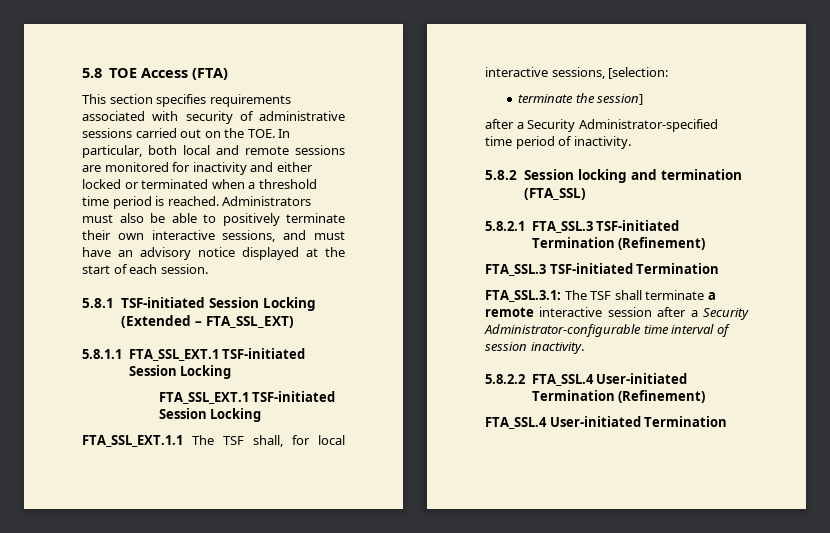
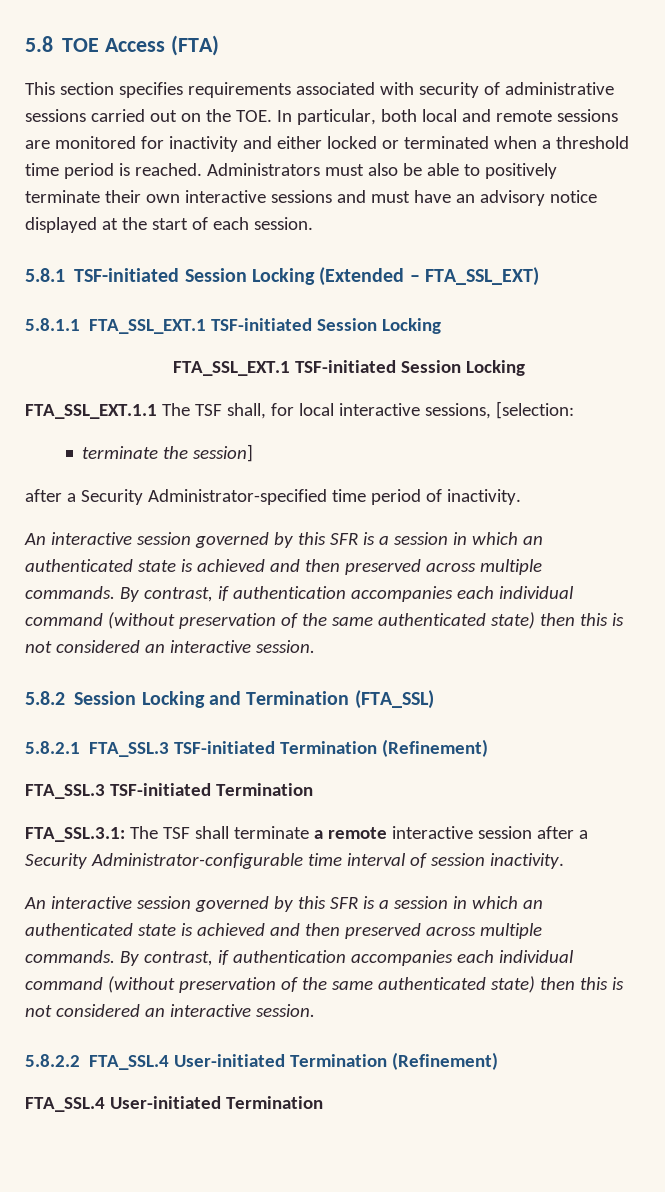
- Administrators must also be able to positively terminate their own interactive sessions, and must have an advisory notice displayed at the start of each session.
+ Administrators must also be able to positively terminate their own interactive sessions and must have an advisory notice displayed at the start of each session.
  after a Security Administrator-specified time period of inactivity.
+ An interactive session governed by this SFR is a session in which an authenticated state is achieved and then preserved across multiple commands. By contrast, if authentication accompanies each individual command (without preservation of the same authenticated state) then this is not considered an interactive session.
- 5.8.2 Session locking and termination (FTA_SSL)
+ 5.8.2 Session Locking and Termination (FTA_SSL)
  FTA_SSL.3.1: The TSF shall terminate a remote interactive session after a Security Administrator-configurable time interval of session inactivity.
+ An interactive session governed by this SFR is a session in which an authenticated state is achieved and then preserved across multiple commands. By contrast, if authentication accompanies each individual command (without preservation of the same authenticated state) then this is not considered an interactive session.

